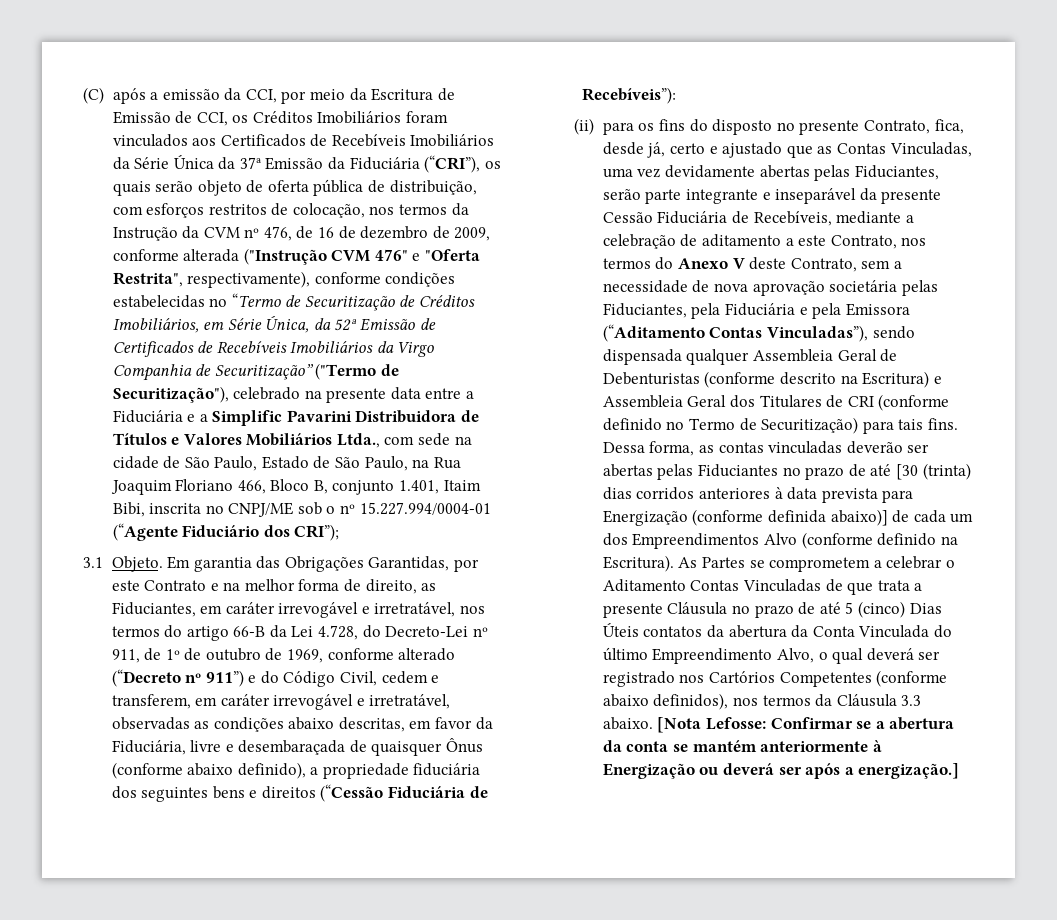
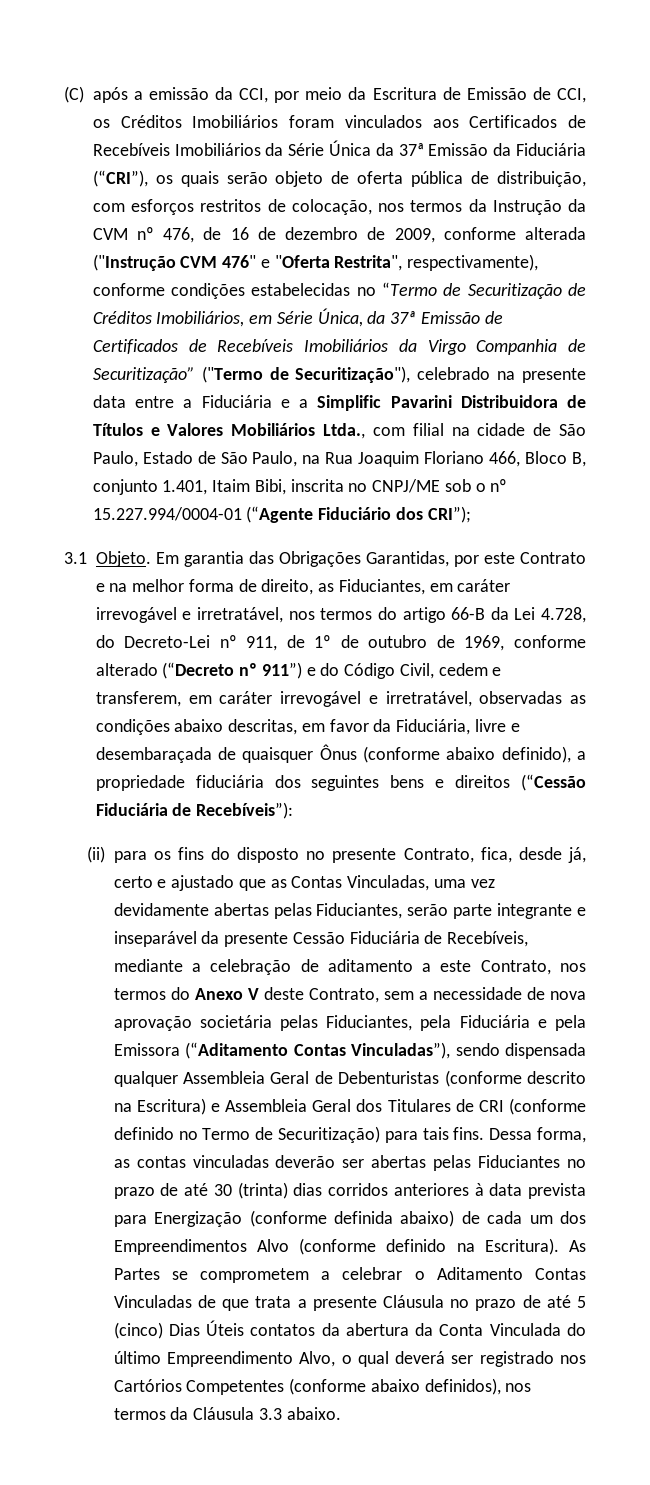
- (C) após a emissão da CCI, por meio da Escritura de Emissão de CCI, os Créditos Imobiliários foram vinculados aos Certificados de Recebíveis Imobiliários da Série Única da 37ª Emissão da Fiduciária (“CRI”), os quais serão objeto de oferta pública de distribuição, com esforços restritos de colocação, nos termos da Instrução da CVM nº 476, de 16 de dezembro de 2009, conforme alterada ("Instrução CVM 476" e "Oferta Restrita", respectivamente), conforme condições estabelecidas no “Termo de Securitização de Créditos Imobiliários, em Série Única, da 52ª Emissão de Certificados de Recebíveis Imobiliários da Virgo Companhia de Securitização” ("Termo de Securitização"), celebrado na presente data entre a Fiduciária e a Simplific Pavarini Distribuidora de Títulos e Valores Mobiliários Ltda., com sede na cidade de São Paulo, Estado de São Paulo, na Rua Joaquim Floriano 466, Bloco B, conjunto 1.401, Itaim Bibi, inscrita no CNPJ/ME sob o nº 15.227.994/0004-01 (“Agente Fiduciário dos CRI”);
+ (C) após a emissão da CCI, por meio da Escritura de Emissão de CCI, os Créditos Imobiliários foram vinculados aos Certificados de Recebíveis Imobiliários da Série Única da 37ª Emissão da Fiduciária (“CRI”), os quais serão objeto de oferta pública de distribuição, com esforços restritos de colocação, nos termos da Instrução da CVM nº 476, de 16 de dezembro de 2009, conforme alterada ("Instrução CVM 476" e "Oferta Restrita", respectivamente), conforme condições estabelecidas no “Termo de Securitização de Créditos Imobiliários, em Série Única, da 37ª Emissão de Certificados de Recebíveis Imobiliários da Virgo Companhia de Securitização” ("Termo de Securitização"), celebrado na presente data entre a Fiduciária e a Simplific Pavarini Distribuidora de Títulos e Valores Mobiliários Ltda., com filial na cidade de São Paulo, Estado de São Paulo, na Rua Joaquim Floriano 466, Bloco B, conjunto 1.401, Itaim Bibi, inscrita no CNPJ/ME sob o nº 15.227.994/0004-01 (“Agente Fiduciário dos CRI”);
- Dessa forma, as contas vinculadas deverão ser abertas pelas Fiduciantes no prazo de até [30 (trinta) dias corridos anteriores à data prevista para Energização (conforme definida abaixo)] de cada um dos Empreendimentos Alvo (conforme definido na Escritura).
+ Dessa forma, as contas vinculadas deverão ser abertas pelas Fiduciantes no prazo de até 30 (trinta) dias corridos anteriores à data prevista para Energização (conforme definida abaixo) de cada um dos Empreendimentos Alvo (conforme definido na Escritura).
- [Nota Lefosse: Confirmar se a abertura da conta se mantém anteriormente à Energização ou deverá ser após a energização.]

